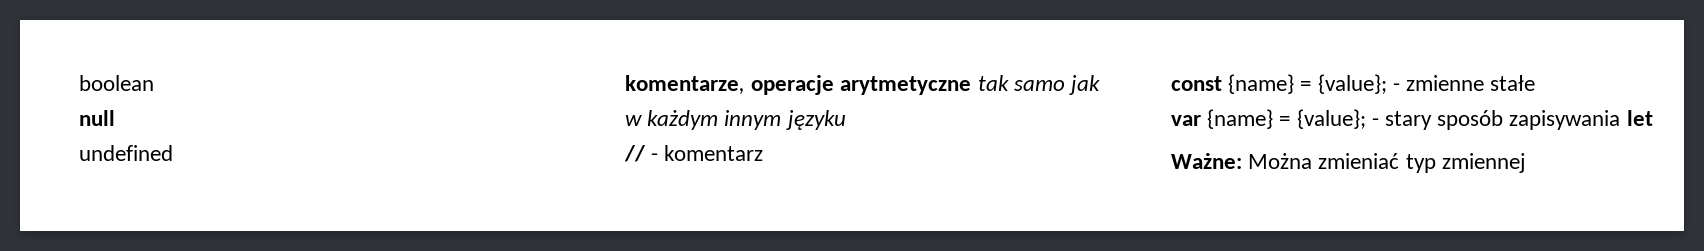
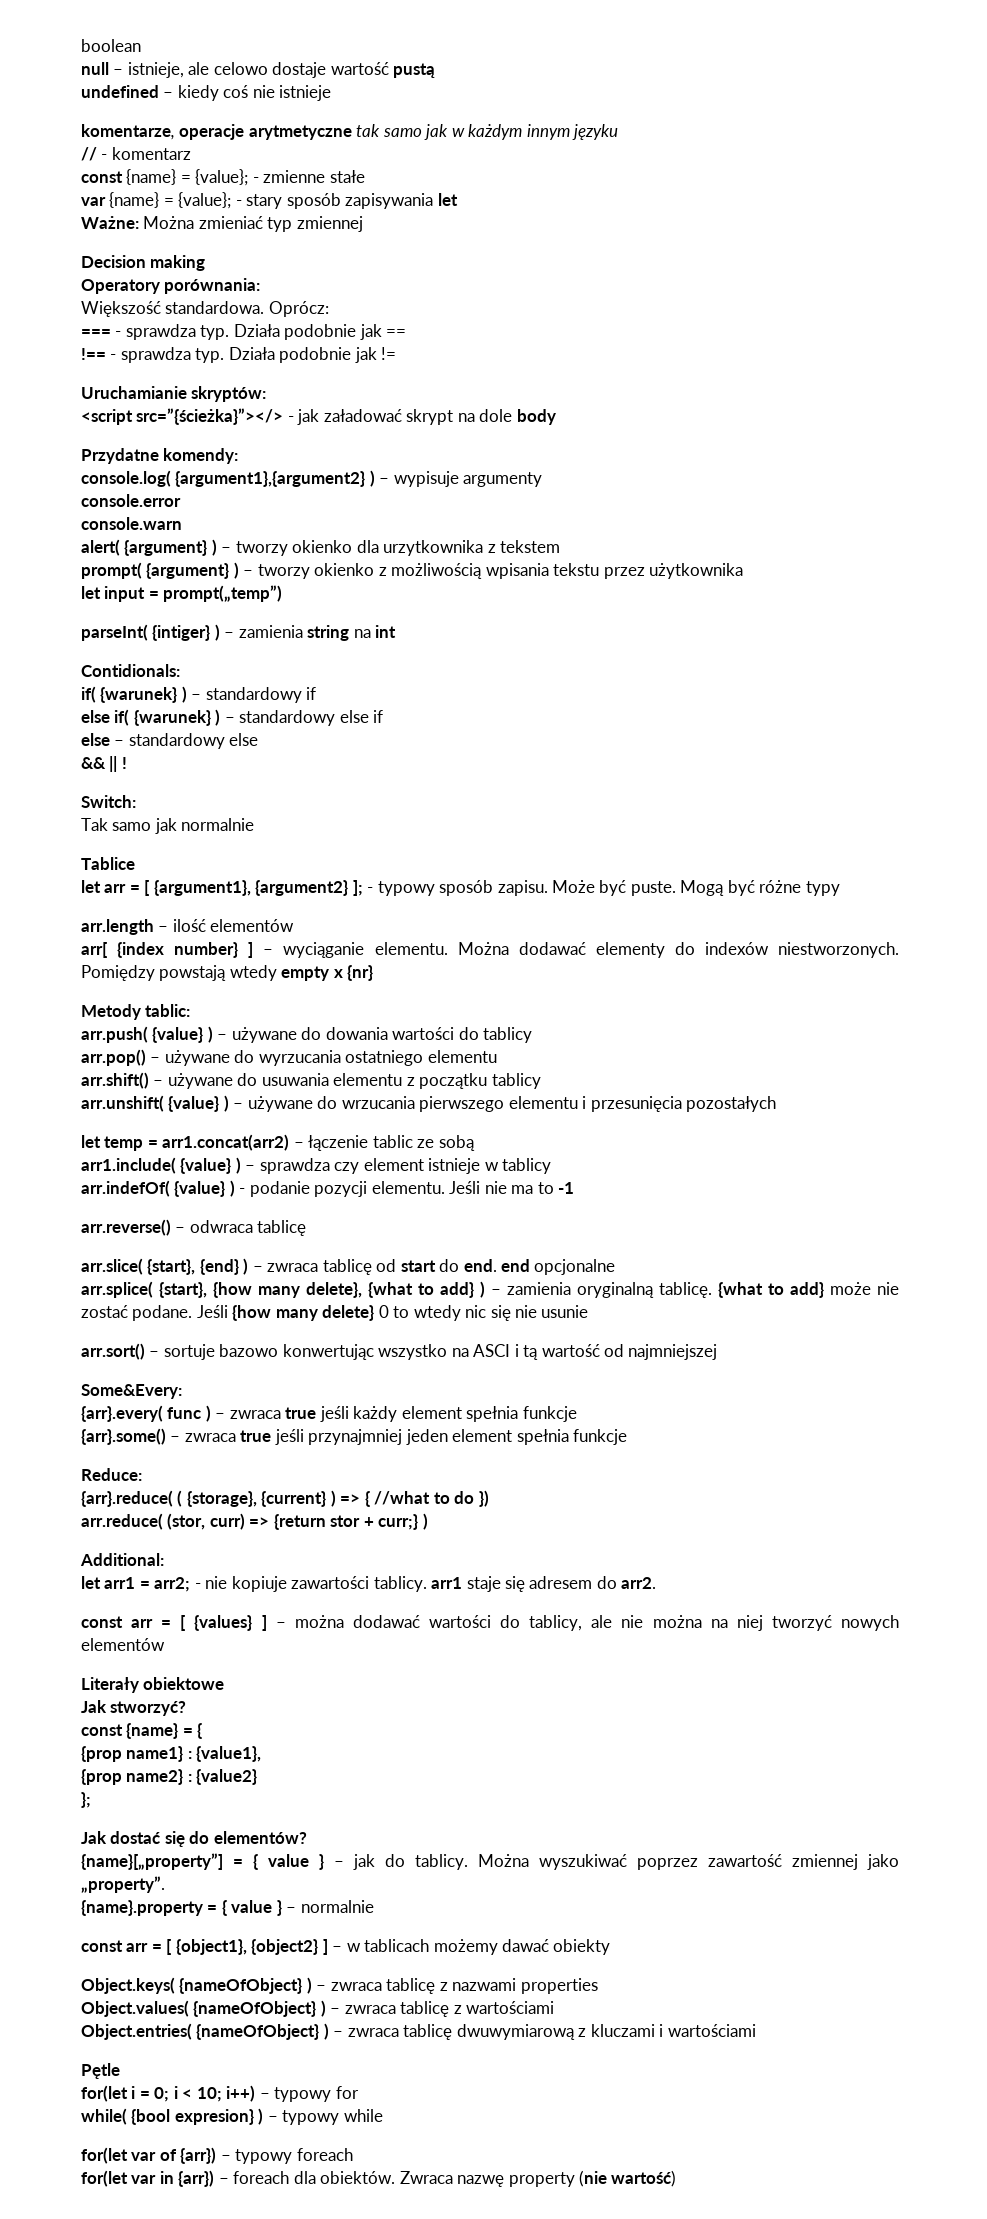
- null
- undefined
+ null – istnieje, ale celowo dostaje wartość pustą
+ undefined – kiedy coś nie istnieje
+ Decision making
+ Operatory porównania:
+ Większość standardowa. Oprócz:
+ === - sprawdza typ. Działa podobnie jak ==
+ !== - sprawdza typ. Działa podobnie jak !=
+ Uruchamianie skryptów:
+ <script src=”{ścieżka}”></> - jak załadować skrypt na dole body
+ Przydatne komendy:
+ console.log( {argument1},{argument2} ) – wypisuje argumenty
+ console.error
+ console.warn
+ alert( {argument} ) – tworzy okienko dla urzytkownika z tekstem
+ prompt( {argument} ) – tworzy okienko z możliwością wpisania tekstu przez użytkownika
+ let input = prompt(„temp”)
+ parseInt( {intiger} ) – zamienia string na int
+ Contidionals:
+ if( {warunek} ) – standardowy if
+ else if( {warunek} ) – standardowy else if
+ else – standardowy else
+ && || !
+ Switch:
+ Tak samo jak normalnie
+ Tablice
+ let arr = [ {argument1}, {argument2} ]; - typowy sposób zapisu. Może być puste. Mogą być różne typy
+ arr.length – ilość elementów
+ arr[ {index number} ] – wyciąganie elementu. Można dodawać elementy do indexów niestworzonych. Pomiędzy powstają wtedy empty x {nr}
+ Metody tablic:
+ arr.push( {value} ) – używane do dowania wartości do tablicy
+ arr.pop() – używane do wyrzucania ostatniego elementu
+ arr.shift() – używane do usuwania elementu z początku tablicy
+ arr.unshift( {value} ) – używane do wrzucania pierwszego elementu i przesunięcia pozostałych
+ let temp = arr1.concat(arr2) – łączenie tablic ze sobą
+ arr1.include( {value} ) – sprawdza czy element istnieje w tablicy
+ arr.indefOf( {value} ) - podanie pozycji elementu. Jeśli nie ma to -1
+ arr.reverse() – odwraca tablicę
+ arr.slice( {start}, {end} ) – zwraca tablicę od start do end. end opcjonalne
+ arr.splice( {start}, {how many delete}, {what to add} ) – zamienia oryginalną tablicę. {what to add} może nie zostać podane. Jeśli {how many delete} 0 to wtedy nic się nie usunie
+ arr.sort() – sortuje bazowo konwertując wszystko na ASCI i tą wartość od najmniejszej
+ Some&Every:
+ {arr}.every( func ) – zwraca true jeśli każdy element spełnia funkcje
+ {arr}.some() – zwraca true jeśli przynajmniej jeden element spełnia funkcje
+ Reduce:
+ {arr}.reduce( ( {storage}, {current} ) => { //what to do })
+ arr.reduce( (stor, curr) => {return stor + curr;} )
+ Additional:
+ let arr1 = arr2; - nie kopiuje zawartości tablicy. arr1 staje się adresem do arr2.
+ const arr = [ {values} ] – można dodawać wartości do tablicy, ale nie można na niej tworzyć nowych elementów
+ Literały obiektowe
+ Jak stworzyć?
+ const {name} = {
+ {prop name1} : {value1},
+ {prop name2} : {value2}
+ };
+ Jak dostać się do elementów?
+ {name}[„property”] = { value } – jak do tablicy. Można wyszukiwać poprzez zawartość zmiennej jako „property”.
+ {name}.property = { value } – normalnie
+ const arr = [ {object1}, {object2} ] – w tablicach możemy dawać obiekty
+ Object.keys( {nameOfObject} ) – zwraca tablicę z nazwami properties
+ Object.values( {nameOfObject} ) – zwraca tablicę z wartościami
+ Object.entries( {nameOfObject} ) – zwraca tablicę dwuwymiarową z kluczami i wartościami
+ Pętle
+ for(let i = 0; i < 10; i++) – typowy for
+ while( {bool expresion} ) – typowy while
+ for(let var of {arr}) – typowy foreach
+ for(let var in {arr}) – foreach dla obiektów. Zwraca nazwę property (nie wartość)

